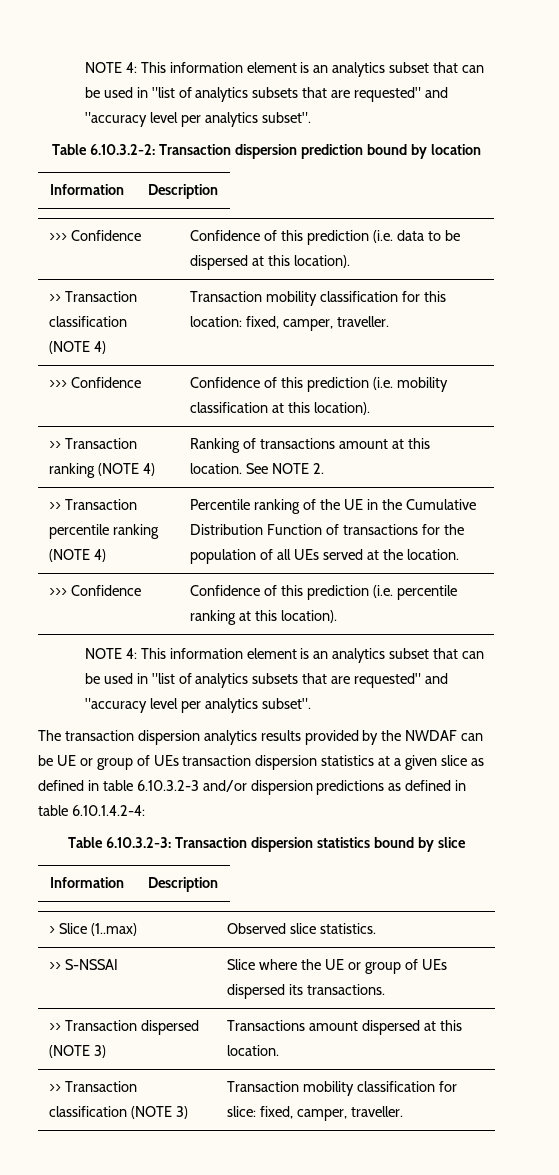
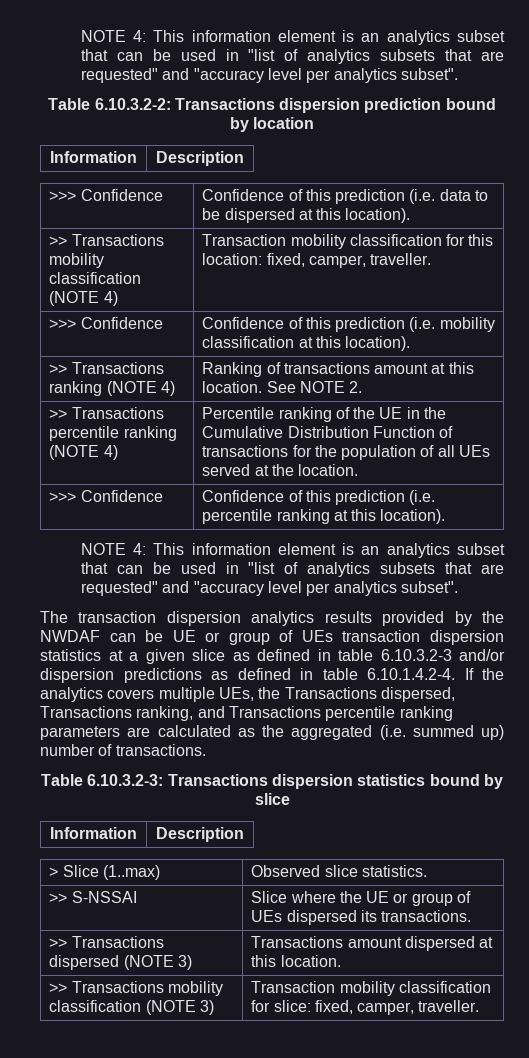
- Table 6.10.3.2-2: Transaction dispersion prediction bound by location
+ Table 6.10.3.2-2: Transactions dispersion prediction bound by location
- >> Transaction classification (NOTE 4) | Transaction mobility classification for this location: fixed, camper, traveller.
+ >> Transactions mobility classification (NOTE 4) | Transaction mobility classification for this location: fixed, camper, traveller.
- >> Transaction ranking (NOTE 4) | Ranking of transactions amount at this location. See NOTE 2.
+ >> Transactions ranking (NOTE 4) | Ranking of transactions amount at this location. See NOTE 2.
- >> Transaction percentile ranking (NOTE 4) | Percentile ranking of the UE in the Cumulative Distribution Function of transactions for the population of all UEs served at the location.
+ >> Transactions percentile ranking (NOTE 4) | Percentile ranking of the UE in the Cumulative Distribution Function of transactions for the population of all UEs served at the location.
- The transaction dispersion analytics results provided by the NWDAF can be UE or group of UEs transaction dispersion statistics at a given slice as defined in table 6.10.3.2-3 and/or dispersion predictions as defined in table 6.10.1.4.2-4:
+ The transaction dispersion analytics results provided by the NWDAF can be UE or group of UEs transaction dispersion statistics at a given slice as defined in table 6.10.3.2-3 and/or dispersion predictions as defined in table 6.10.1.4.2-4. If the analytics covers multiple UEs, the Transactions dispersed, Transactions ranking, and Transactions percentile ranking parameters are calculated as the aggregated (i.e. summed up) number of transactions.
- Table 6.10.3.2-3: Transaction dispersion statistics bound by slice
+ Table 6.10.3.2-3: Transactions dispersion statistics bound by slice
- >> Transaction dispersed (NOTE 3) | Transactions amount dispersed at this location.
+ >> Transactions dispersed (NOTE 3) | Transactions amount dispersed at this location.
- >> Transaction classification (NOTE 3) | Transaction mobility classification for slice: fixed, camper, traveller.
+ >> Transactions mobility classification (NOTE 3) | Transaction mobility classification for slice: fixed, camper, traveller.

